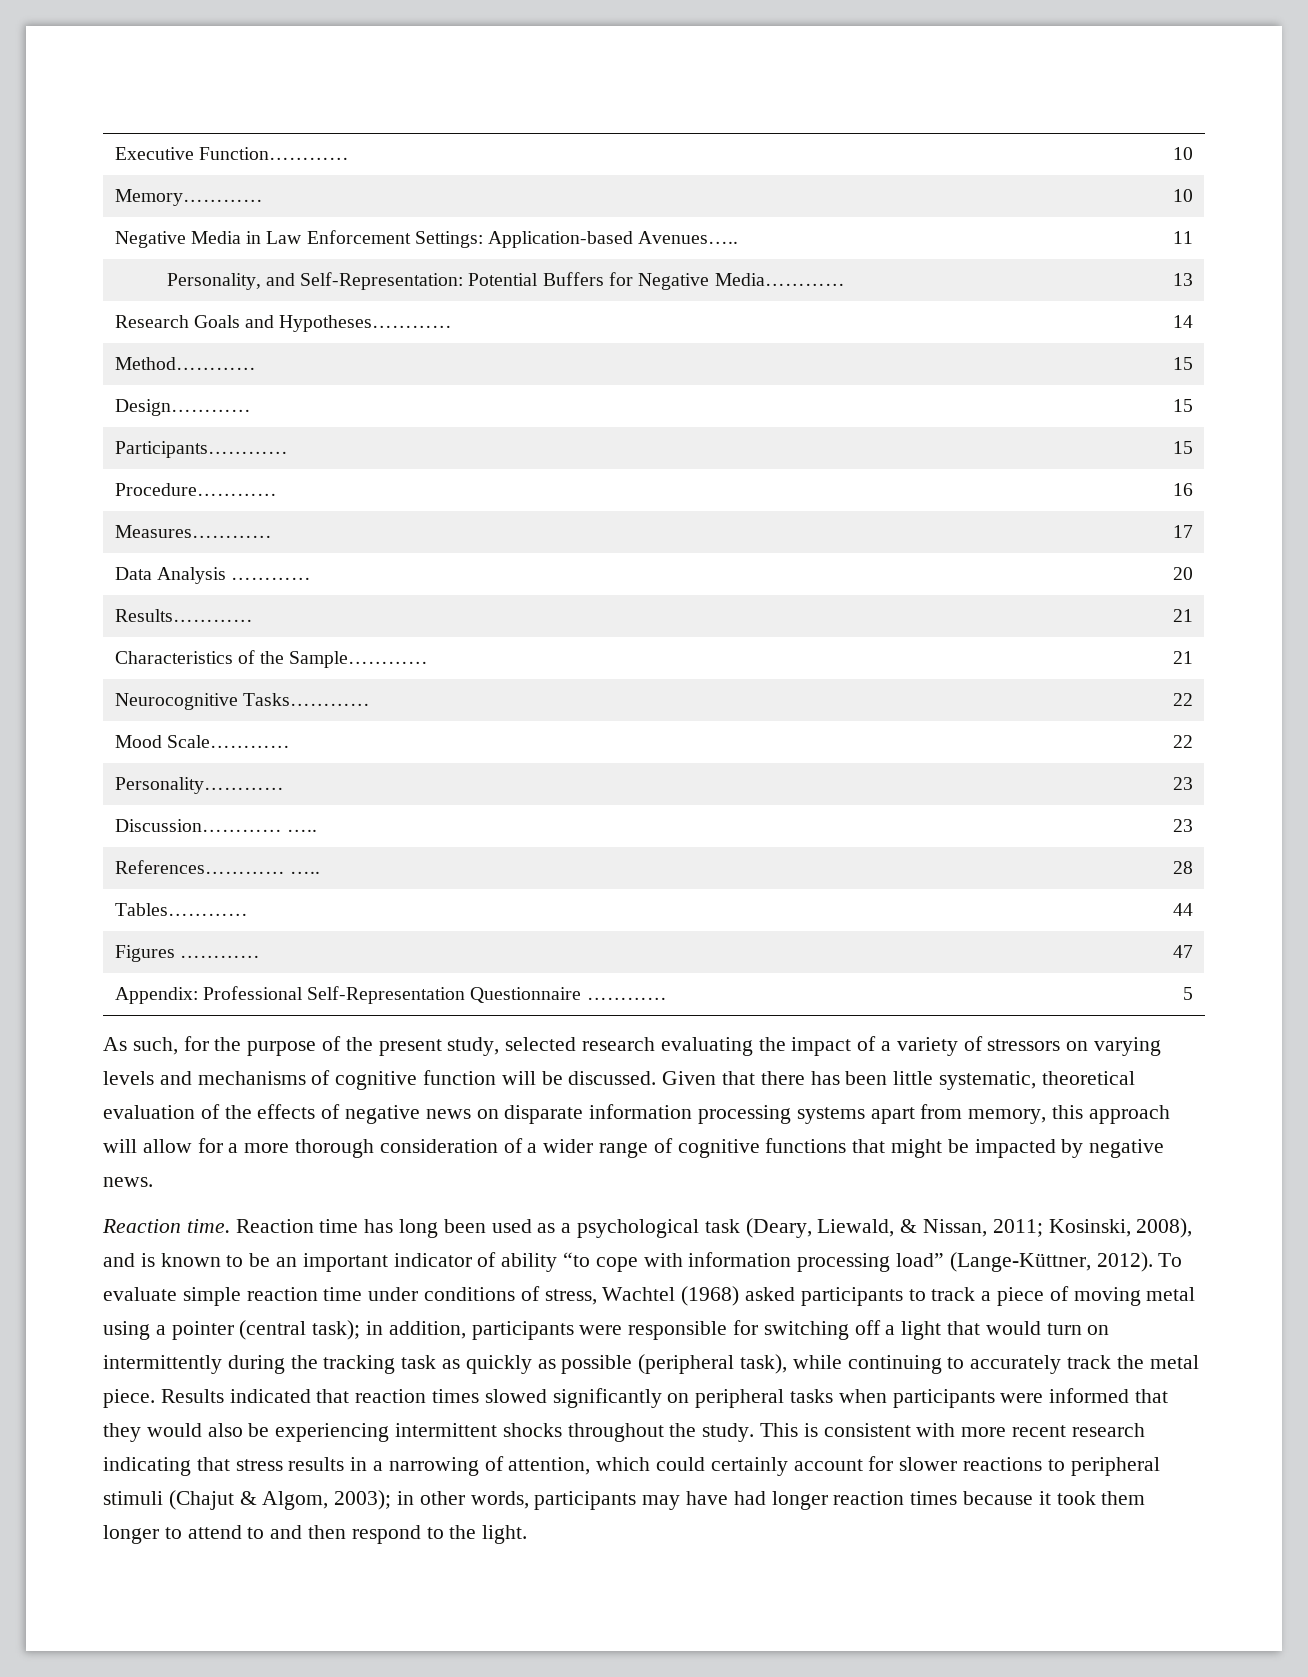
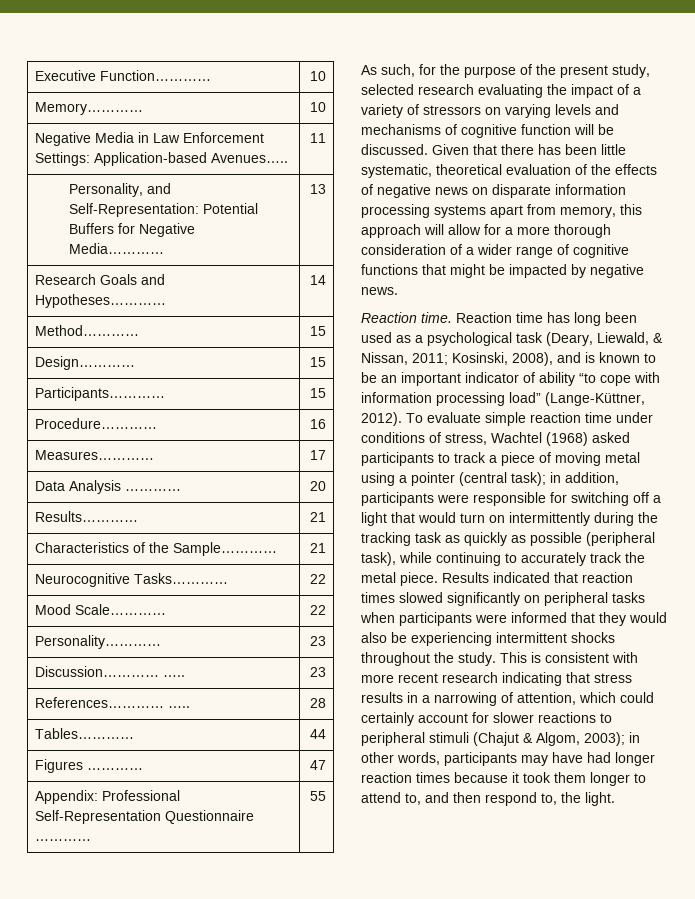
- Appendix: Professional Self-Representation Questionnaire ………… | 5
+ Appendix: Professional Self-Representation Questionnaire ………… | 55
- This is consistent with more recent research indicating that stress results in a narrowing of attention, which could certainly account for slower reactions to peripheral stimuli (Chajut & Algom, 2003); in other words, participants may have had longer reaction times because it took them longer to attend to and then respond to the light.
+ This is consistent with more recent research indicating that stress results in a narrowing of attention, which could certainly account for slower reactions to peripheral stimuli (Chajut & Algom, 2003); in other words, participants may have had longer reaction times because it took them longer to attend to, and then respond to, the light.

